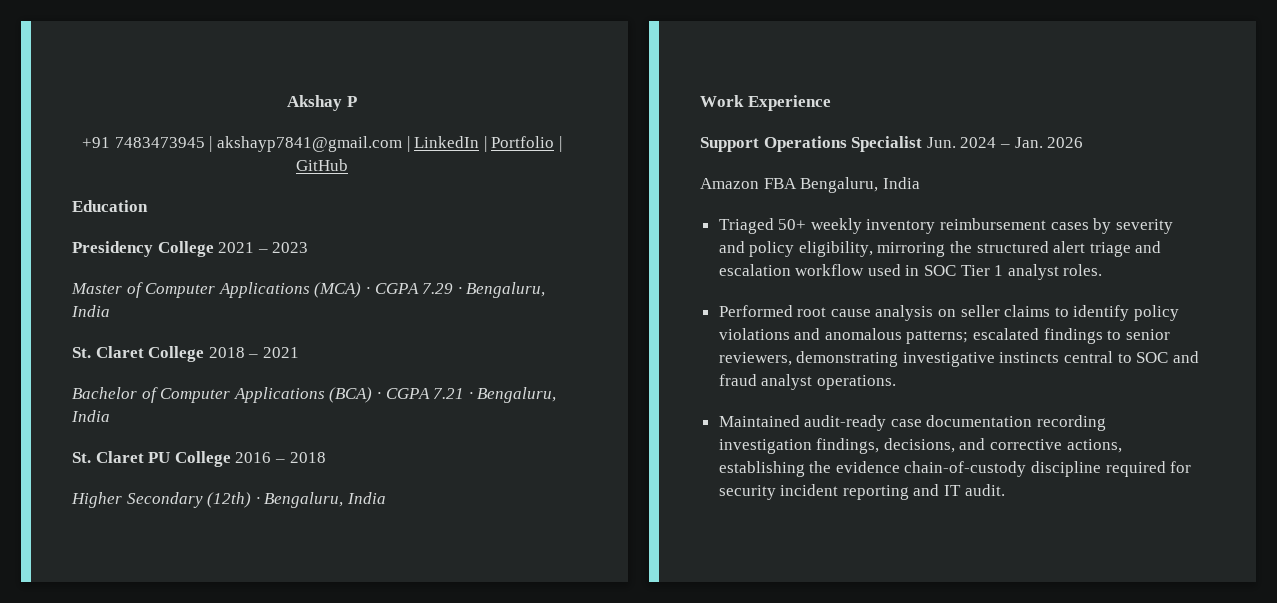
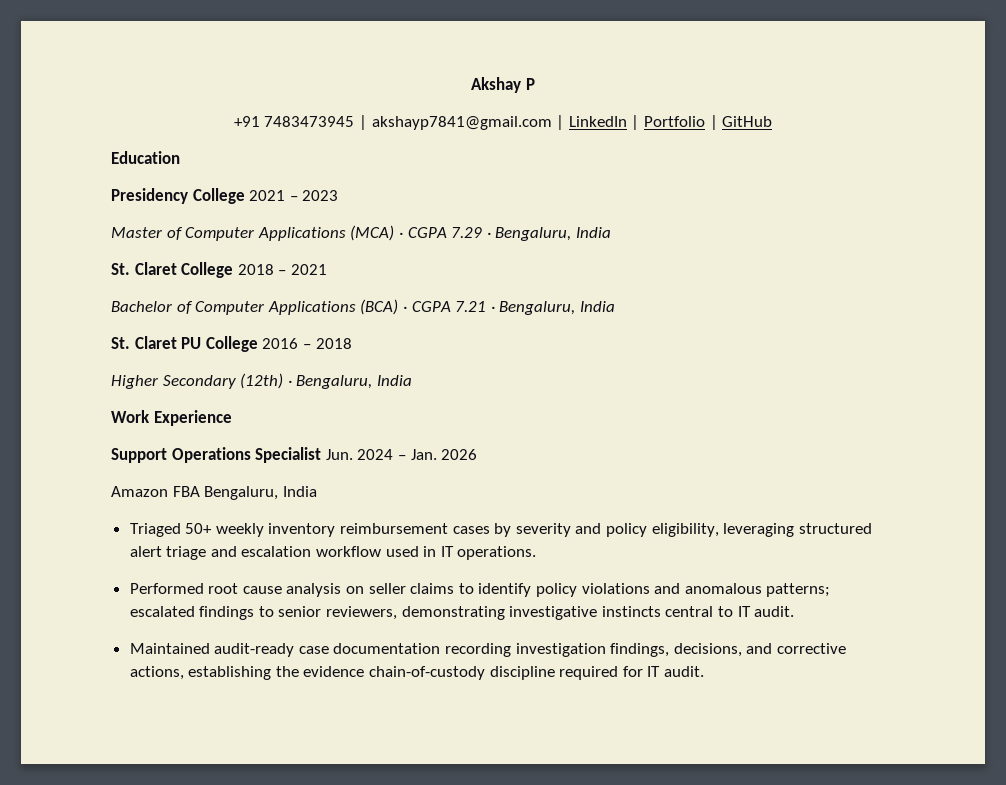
- Triaged 50+ weekly inventory reimbursement cases by severity and policy eligibility, mirroring the structured alert triage and escalation workflow used in SOC Tier 1 analyst roles.
+ Triaged 50+ weekly inventory reimbursement cases by severity and policy eligibility, leveraging structured alert triage and escalation workflow used in IT operations.
- Performed root cause analysis on seller claims to identify policy violations and anomalous patterns; escalated findings to senior reviewers, demonstrating investigative instincts central to SOC and fraud analyst operations.
+ Performed root cause analysis on seller claims to identify policy violations and anomalous patterns; escalated findings to senior reviewers, demonstrating investigative instincts central to IT audit.
- Maintained audit-ready case documentation recording investigation findings, decisions, and corrective actions, establishing the evidence chain-of-custody discipline required for security incident reporting and IT audit.
+ Maintained audit-ready case documentation recording investigation findings, decisions, and corrective actions, establishing the evidence chain-of-custody discipline required for IT audit.

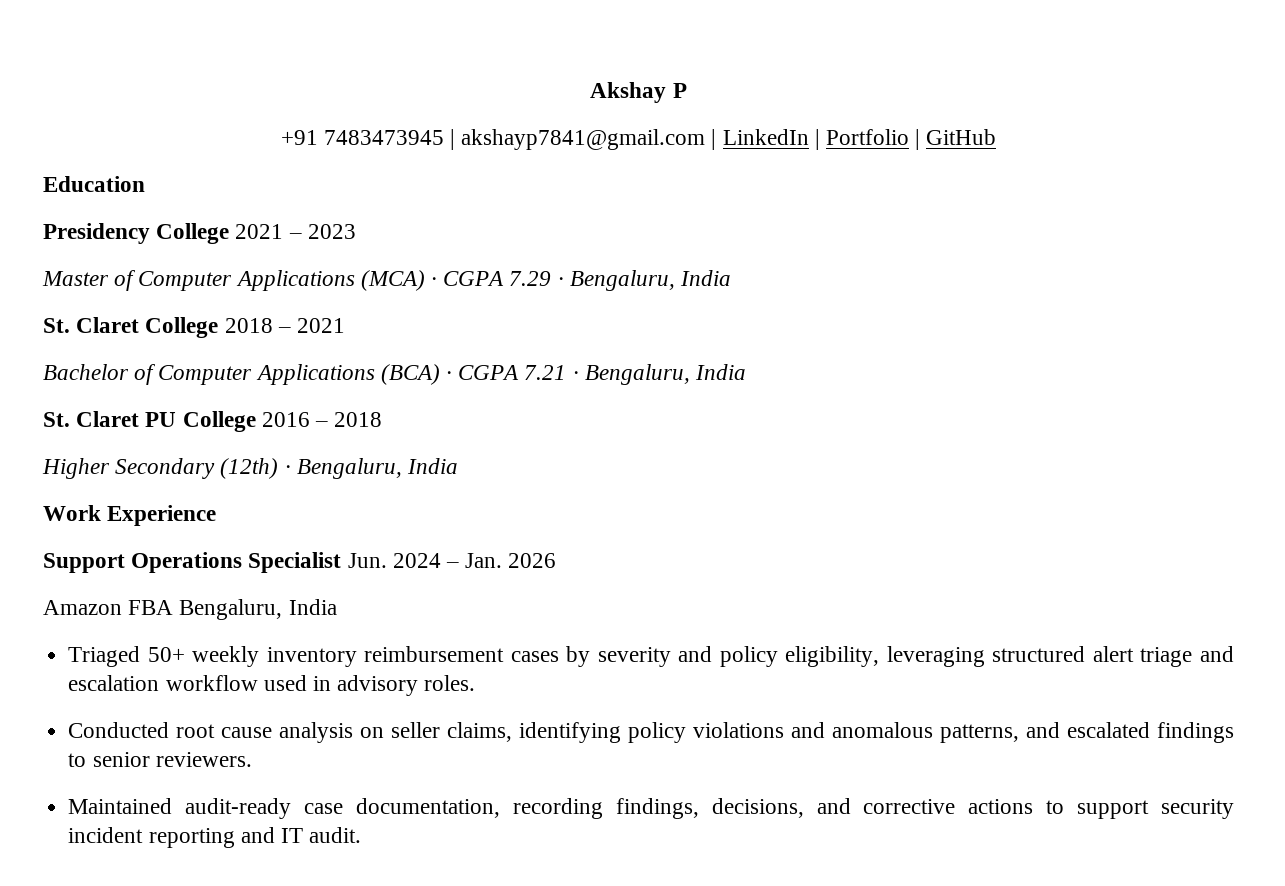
- Triaged 50+ weekly inventory reimbursement cases by severity and policy eligibility, leveraging structured alert triage and escalation workflow used in IT operations.
- Performed root cause analysis on seller claims to identify policy violations and anomalous patterns; escalated findings to senior reviewers, demonstrating investigative instincts central to IT audit.
+ Triaged 50+ weekly inventory reimbursement cases by severity and policy eligibility, leveraging structured alert triage and escalation workflow used in advisory roles.
+ Conducted root cause analysis on seller claims, identifying policy violations and anomalous patterns, and escalated findings to senior reviewers.
- Maintained audit-ready case documentation recording investigation findings, decisions, and corrective actions, establishing the evidence chain-of-custody discipline required for IT audit.
+ Maintained audit-ready case documentation, recording findings, decisions, and corrective actions to support security incident reporting and IT audit.

